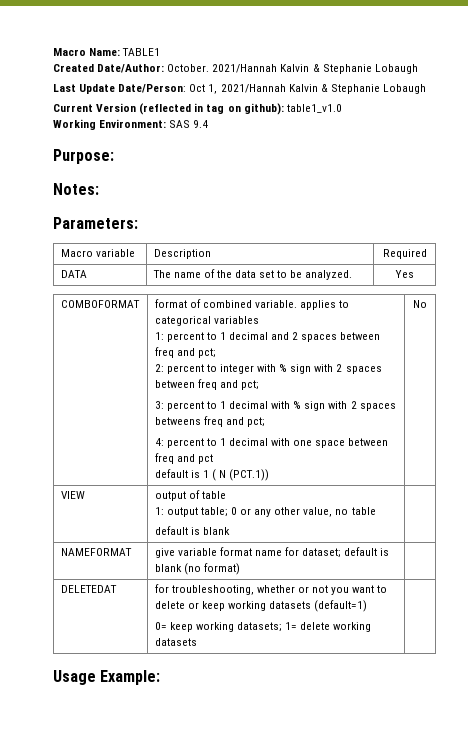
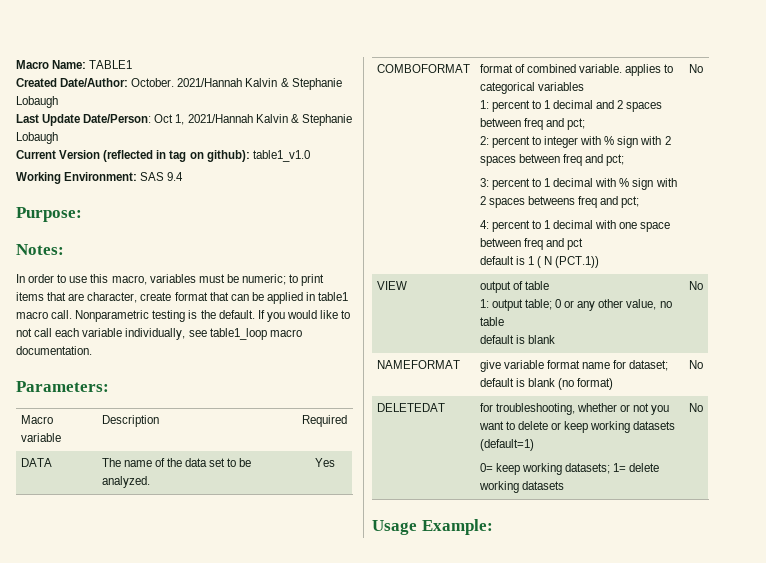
+ In order to use this macro, variables must be numeric; to print items that are character, create format that can be applied in table1 macro call. Nonparametric testing is the default. If you would like to not call each variable individually, see table1_loop macro documentation.
  VIEW | output of table
  1: output table; 0 or any other value, no table
- default is blank |
+ default is blank | No
- NAMEFORMAT | give variable format name for dataset; default is blank (no format) |
+ NAMEFORMAT | give variable format name for dataset; default is blank (no format) | No
  DELETEDAT | for troubleshooting, whether or not you want to delete or keep working datasets (default=1)
- 0= keep working datasets; 1= delete working datasets |
+ 0= keep working datasets; 1= delete working datasets | No

